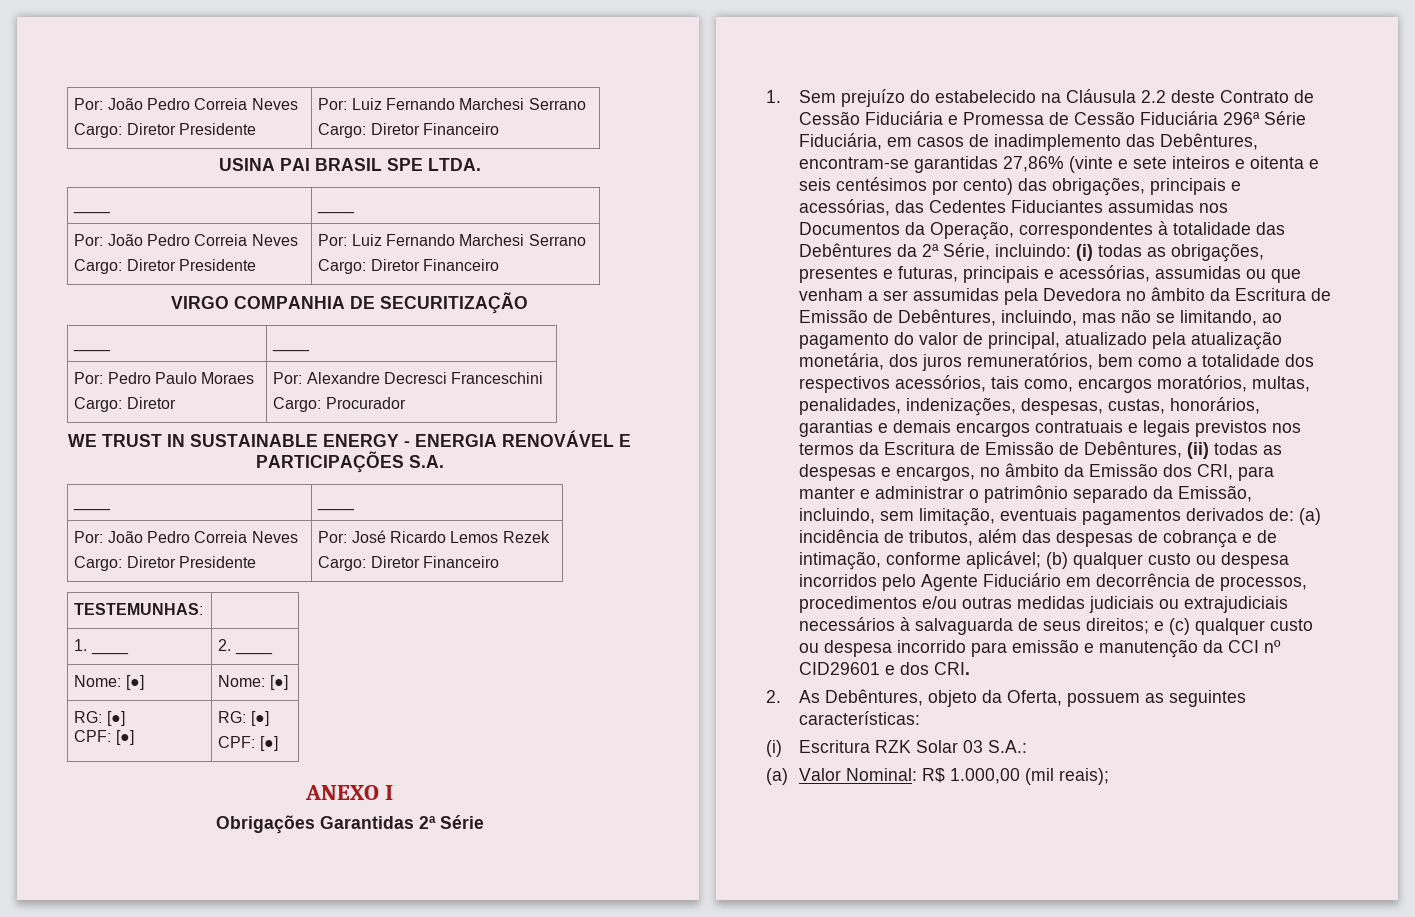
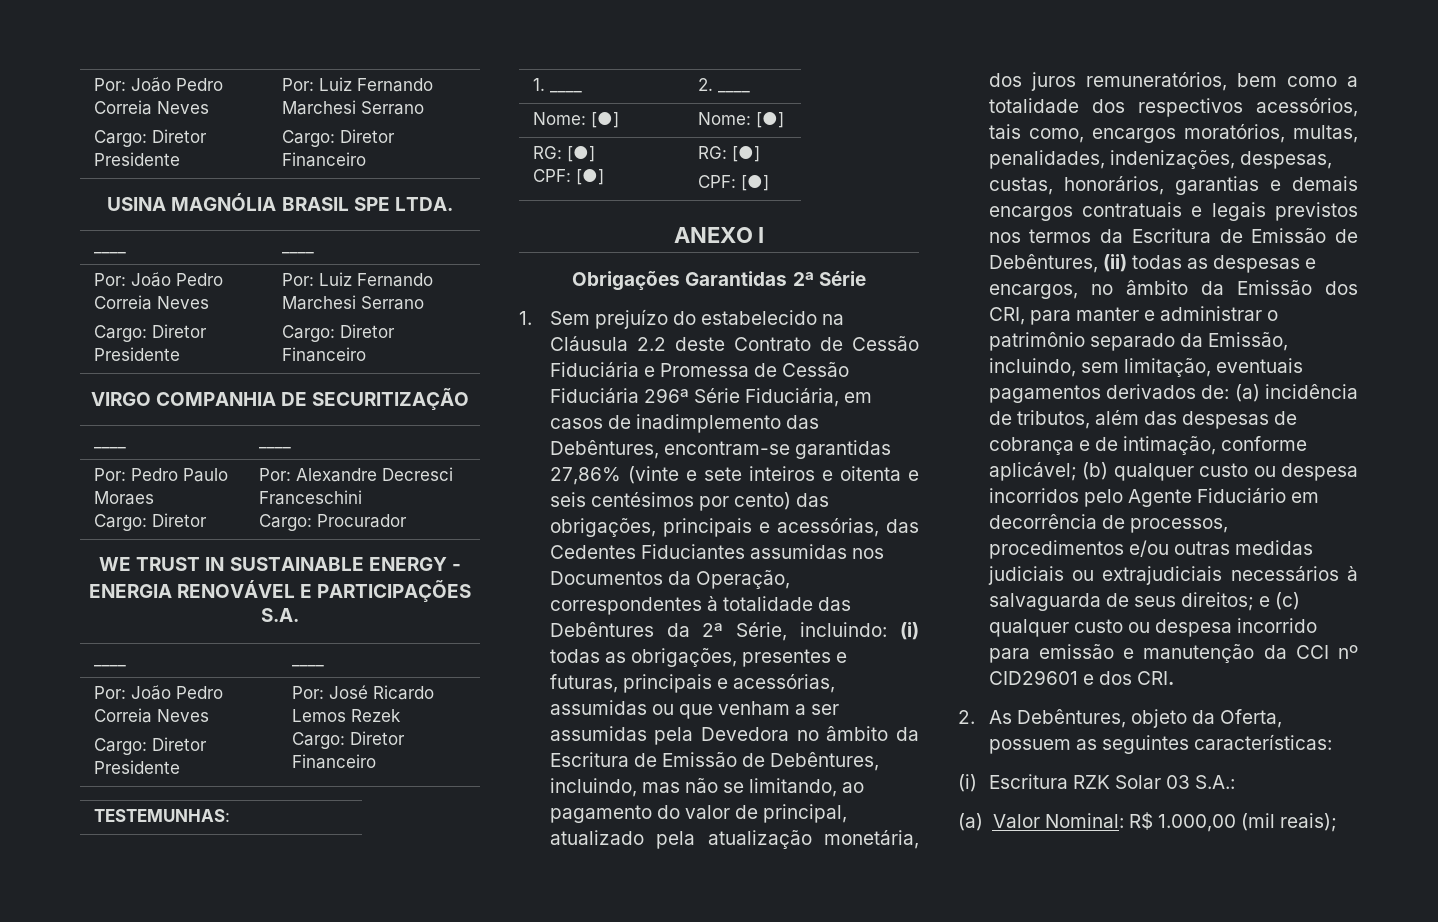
- USINA PAI BRASIL SPE LTDA.
+ USINA MAGNÓLIA BRASIL SPE LTDA.

